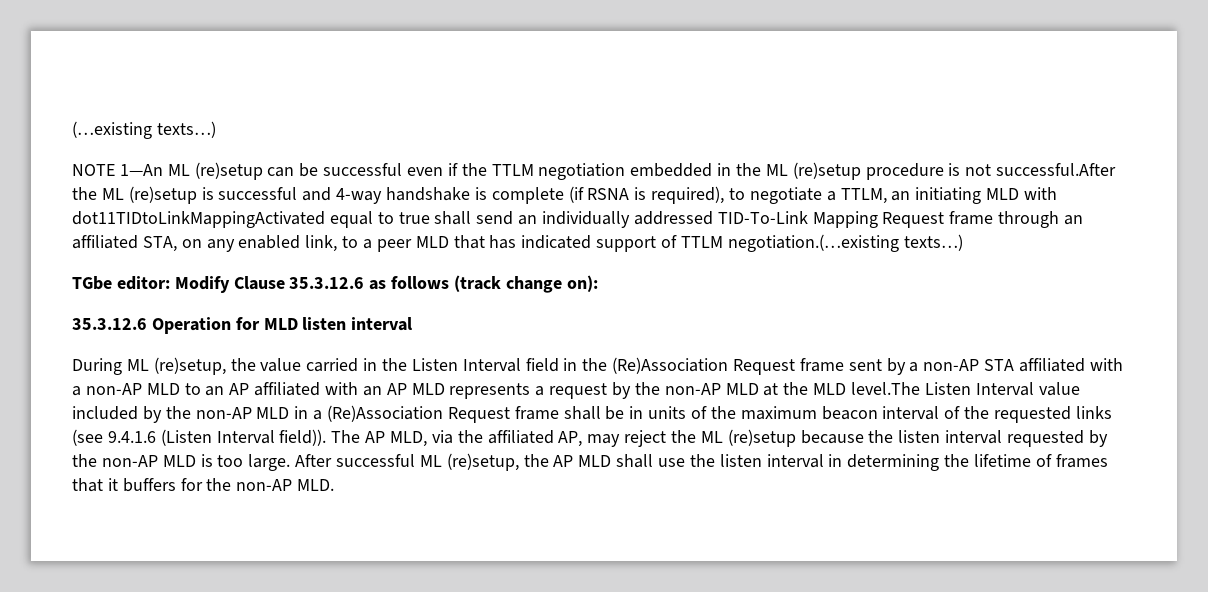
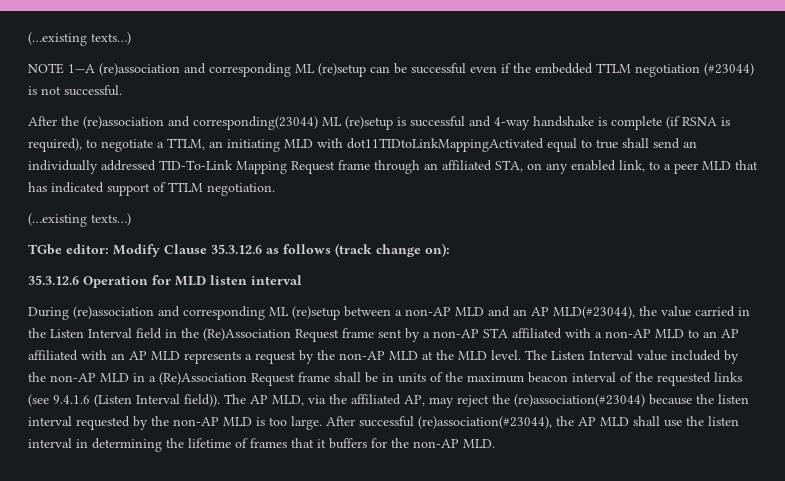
- NOTE 1—An ML (re)setup can be successful even if the TTLM negotiation embedded in the ML (re)setup procedure is not successful.After the ML (re)setup is successful and 4-way handshake is complete (if RSNA is required), to negotiate a TTLM, an initiating MLD with dot11TIDtoLinkMappingActivated equal to true shall send an individually addressed TID-To-Link Mapping Request frame through an affiliated STA, on any enabled link, to a peer MLD that has indicated support of TTLM negotiation.(…existing texts…)
+ NOTE 1—A (re)association and corresponding ML (re)setup can be successful even if the embedded TTLM negotiation (#23044) is not successful.
+ After the (re)association and corresponding(23044) ML (re)setup is successful and 4-way handshake is complete (if RSNA is required), to negotiate a TTLM, an initiating MLD with dot11TIDtoLinkMappingActivated equal to true shall send an individually addressed TID-To-Link Mapping Request frame through an affiliated STA, on any enabled link, to a peer MLD that has indicated support of TTLM negotiation.
+ (…existing texts…)
- During ML (re)setup, the value carried in the Listen Interval field in the (Re)Association Request frame sent by a non-AP STA affiliated with a non-AP MLD to an AP affiliated with an AP MLD represents a request by the non-AP MLD at the MLD level.The Listen Interval value included by the non-AP MLD in a (Re)Association Request frame shall be in units of the maximum beacon interval of the requested links (see 9.4.1.6 (Listen Interval field)).
+ During (re)association and corresponding ML (re)setup between a non-AP MLD and an AP MLD(#23044), the value carried in the Listen Interval field in the (Re)Association Request frame sent by a non-AP STA affiliated with a non-AP MLD to an AP affiliated with an AP MLD represents a request by the non-AP MLD at the MLD level. The Listen Interval value included by the non-AP MLD in a (Re)Association Request frame shall be in units of the maximum beacon interval of the requested links (see 9.4.1.6 (Listen Interval field)).
- The AP MLD, via the affiliated AP, may reject the ML (re)setup because the listen interval requested by the non-AP MLD is too large.
+ The AP MLD, via the affiliated AP, may reject the (re)association(#23044) because the listen interval requested by the non-AP MLD is too large.
- After successful ML (re)setup, the AP MLD shall use the listen interval in determining the lifetime of frames that it buffers for the non-AP MLD.
+ After successful (re)association(#23044), the AP MLD shall use the listen interval in determining the lifetime of frames that it buffers for the non-AP MLD.

